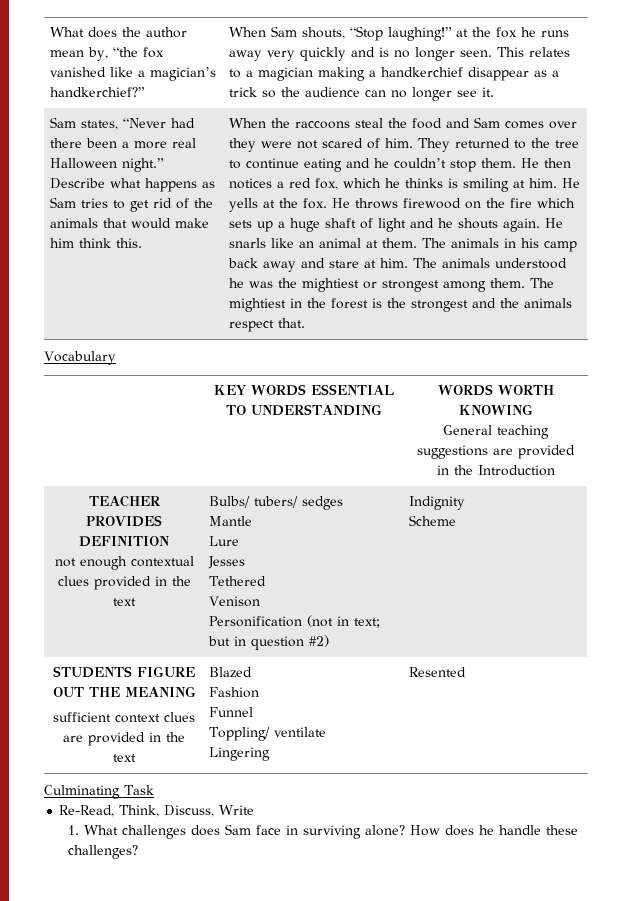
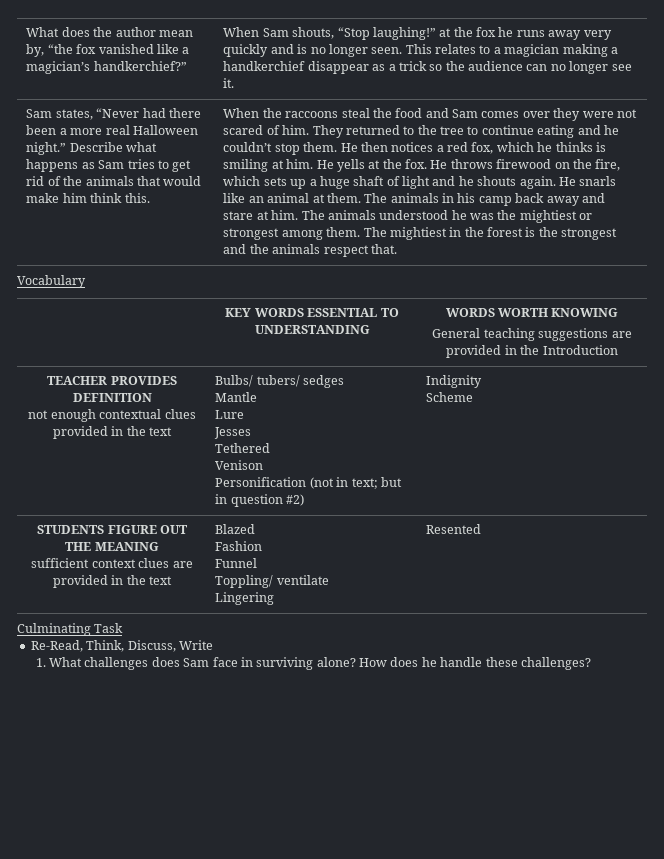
- He throws firewood on the fire which sets up a huge shaft of light and he shouts again.
+ He throws firewood on the fire, which sets up a huge shaft of light and he shouts again.

